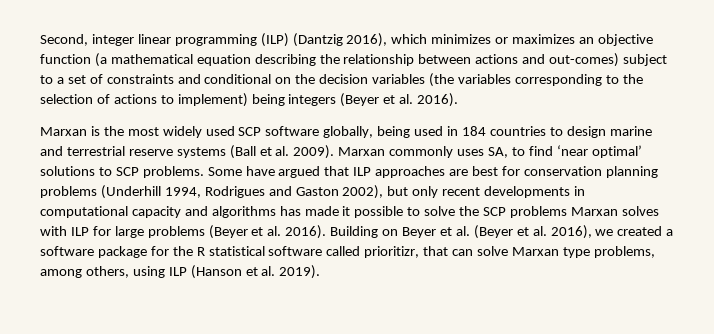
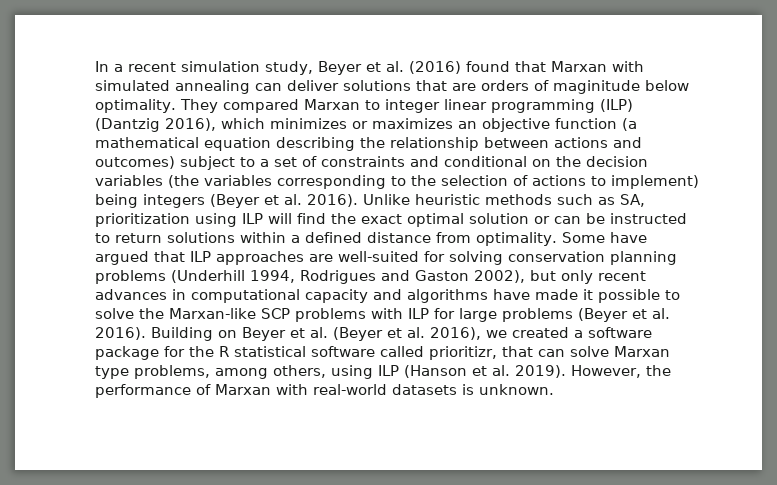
- Second, integer linear programming (ILP) (Dantzig 2016), which minimizes or maximizes an objective function (a mathematical equation describing the relationship between actions and out-comes) subject to a set of constraints and conditional on the decision variables (the variables corresponding to the selection of actions to implement) being integers (Beyer et al. 2016).
- Marxan is the most widely used SCP software globally, being used in 184 countries to design marine and terrestrial reserve systems (Ball et al. 2009). Marxan commonly uses SA, to find ‘near optimal’ solutions to SCP problems.
+ In a recent simulation study, Beyer et al. (2016) found that Marxan with simulated annealing can deliver solutions that are orders of maginitude below optimality. They compared Marxan to integer linear programming (ILP) (Dantzig 2016), which minimizes or maximizes an objective function (a mathematical equation describing the relationship between actions and outcomes) subject to a set of constraints and conditional on the decision variables (the variables corresponding to the selection of actions to implement) being integers (Beyer et al. 2016). Unlike heuristic methods such as SA, prioritization using ILP will find the exact optimal solution or can be instructed to return solutions within a defined distance from optimality.
- Some have argued that ILP approaches are best for conservation planning problems (Underhill 1994, Rodrigues and Gaston 2002), but only recent developments in computational capacity and algorithms has made it possible to solve the SCP problems Marxan solves with ILP for large problems (Beyer et al. 2016).
+ Some have argued that ILP approaches are well-suited for solving conservation planning problems (Underhill 1994, Rodrigues and Gaston 2002), but only recent advances in computational capacity and algorithms have made it possible to solve the Marxan-like SCP problems with ILP for large problems (Beyer et al. 2016).
+ However, the performance of Marxan with real-world datasets is unknown.

